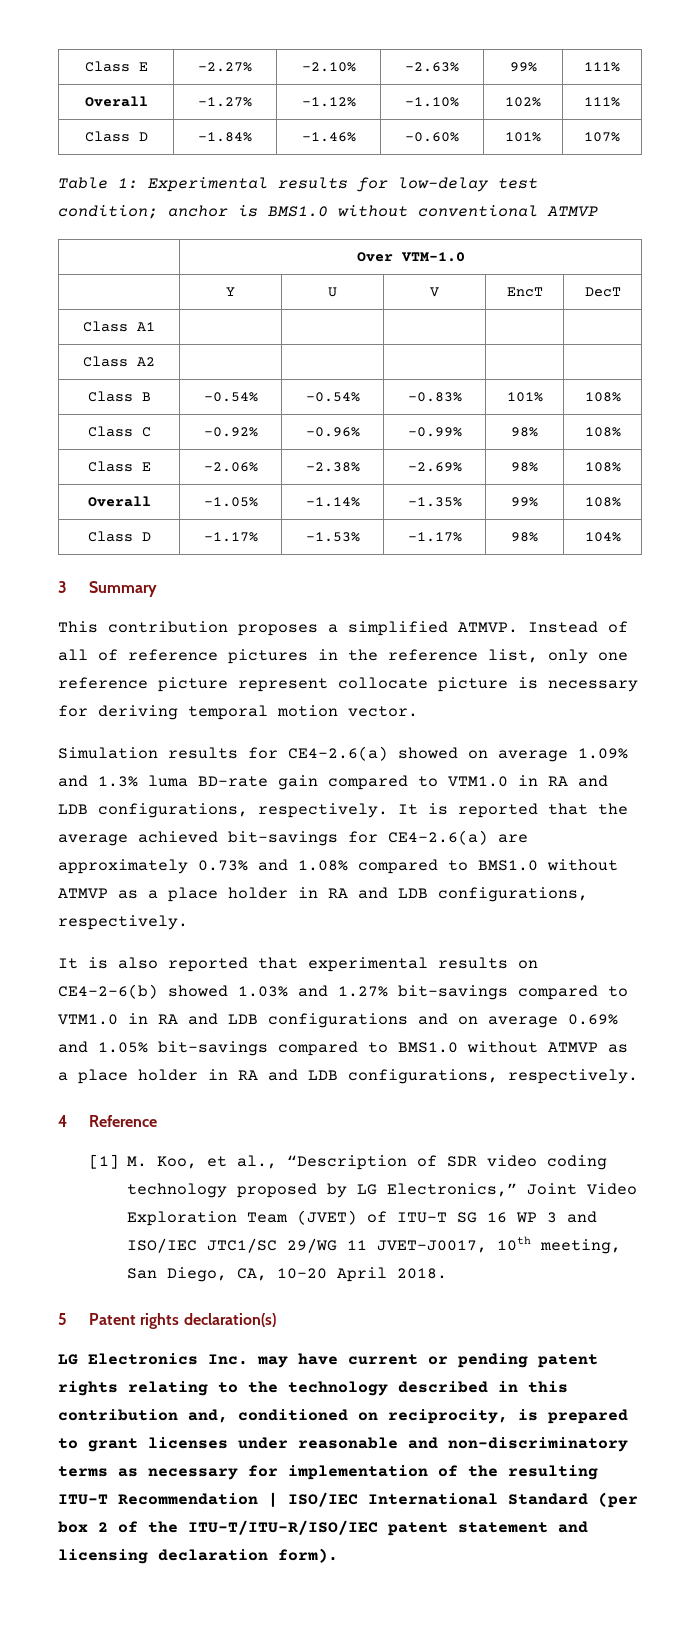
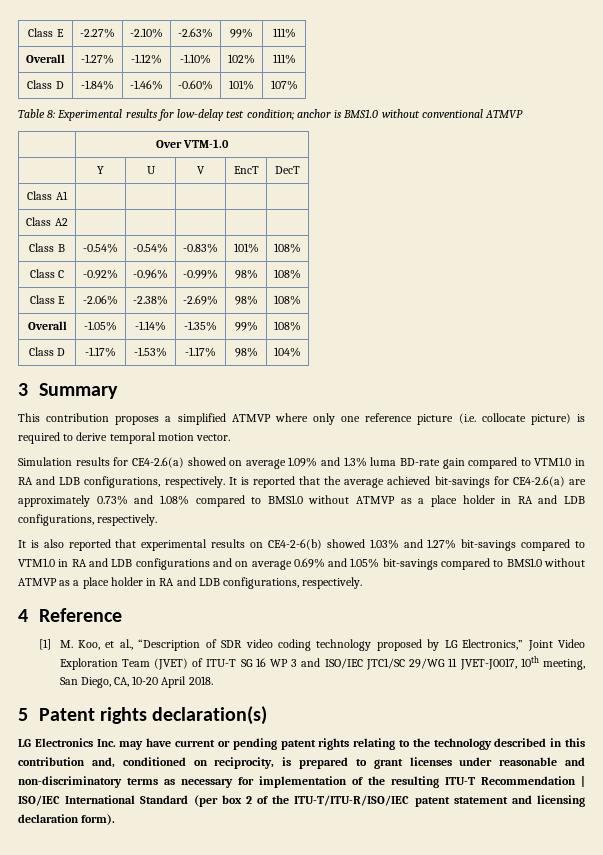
- Table 1: Experimental results for low-delay test condition; anchor is BMS1.0 without conventional ATMVP
+ Table 8: Experimental results for low-delay test condition; anchor is BMS1.0 without conventional ATMVP
- This contribution proposes a simplified ATMVP. Instead of all of reference pictures in the reference list, only one reference picture represent collocate picture is necessary for deriving temporal motion vector.
+ This contribution proposes a simplified ATMVP where only one reference picture (i.e. collocate picture) is required to derive temporal motion vector.

